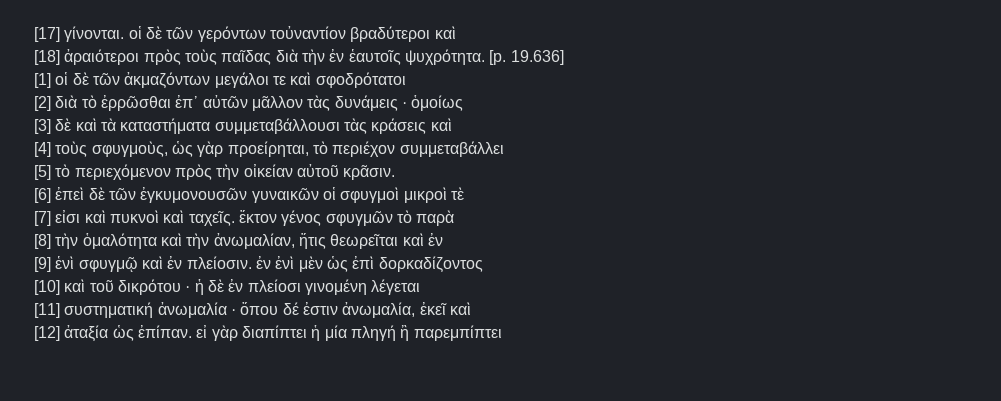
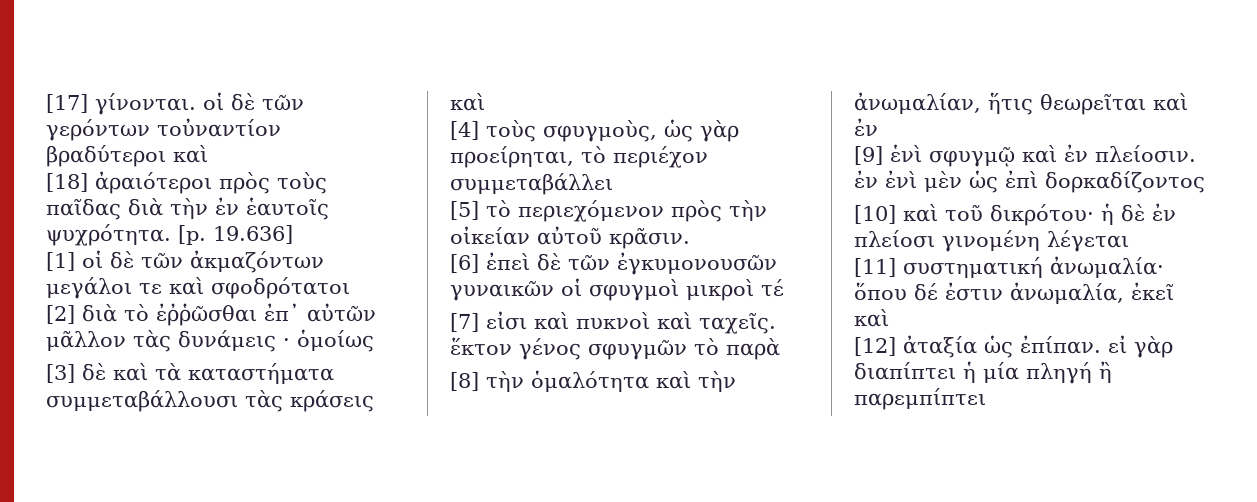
- [2] διὰ τὸ ἐρρῶσθαι ἐπ᾽ αὐτῶν μᾶλλον τὰς δυνάμεις · ὁμοίως
+ [2] διὰ τὸ ἐῤῥῶσθαι ἐπ᾽ αὐτῶν μᾶλλον τὰς δυνάμεις · ὁμοίως
- [6] ἐπεὶ δὲ τῶν ἐγκυμονουσῶν γυναικῶν οἱ σφυγμοὶ μικροὶ τὲ
+ [6] ἐπεὶ δὲ τῶν ἐγκυμονουσῶν γυναικῶν οἱ σφυγμοὶ μικροὶ τέ
- [10] καὶ τοῦ δικρότου · ἡ δὲ ἐν πλείοσι γινομένη λέγεται
+ [10] καὶ τοῦ δικρότου· ἡ δὲ ἐν πλείοσι γινομένη λέγεται
- [11] συστηματική ἀνωμαλία · ὅπου δέ ἐστιν ἀνωμαλία, ἐκεῖ καὶ
+ [11] συστηματική ἀνωμαλία· ὅπου δέ ἐστιν ἀνωμαλία, ἐκεῖ καὶ

